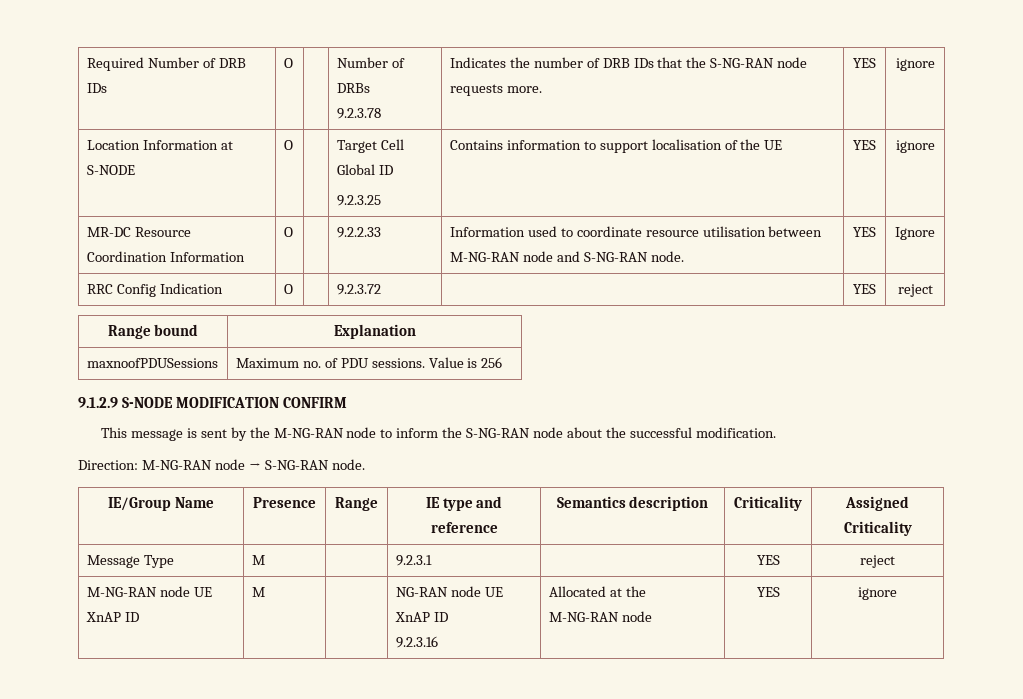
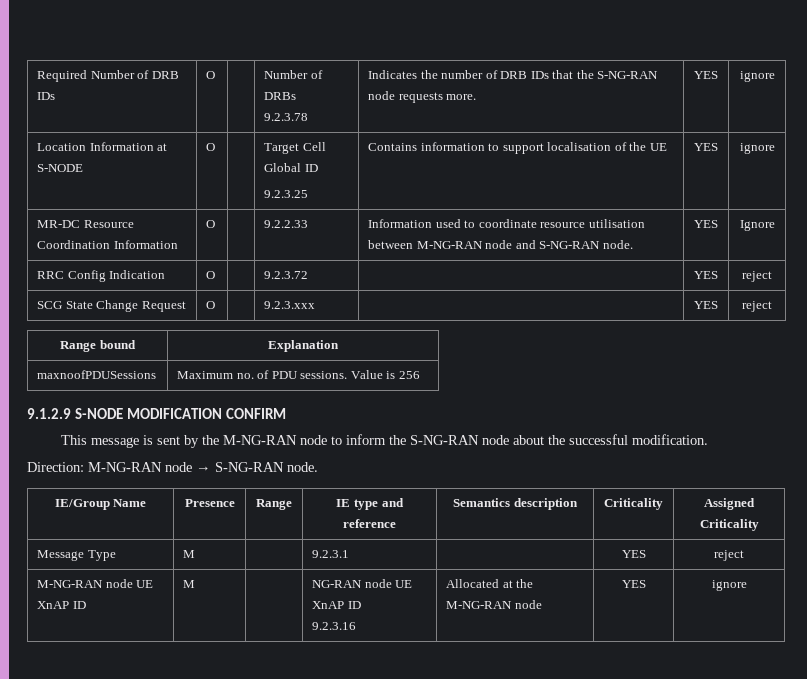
+ SCG State Change Request | O | | 9.2.3.xxx | | YES | reject

